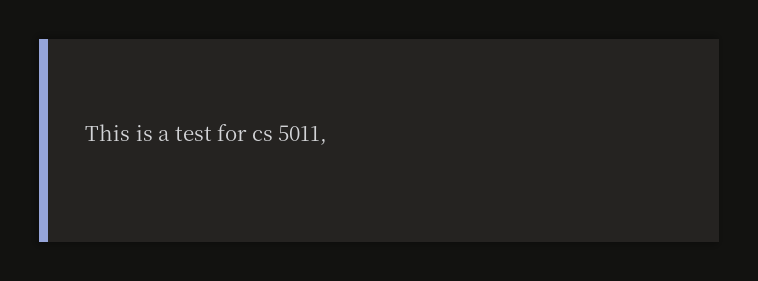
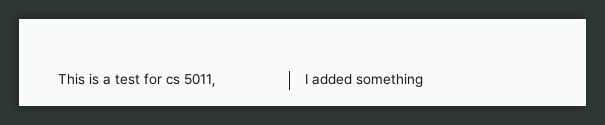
+ I added something

